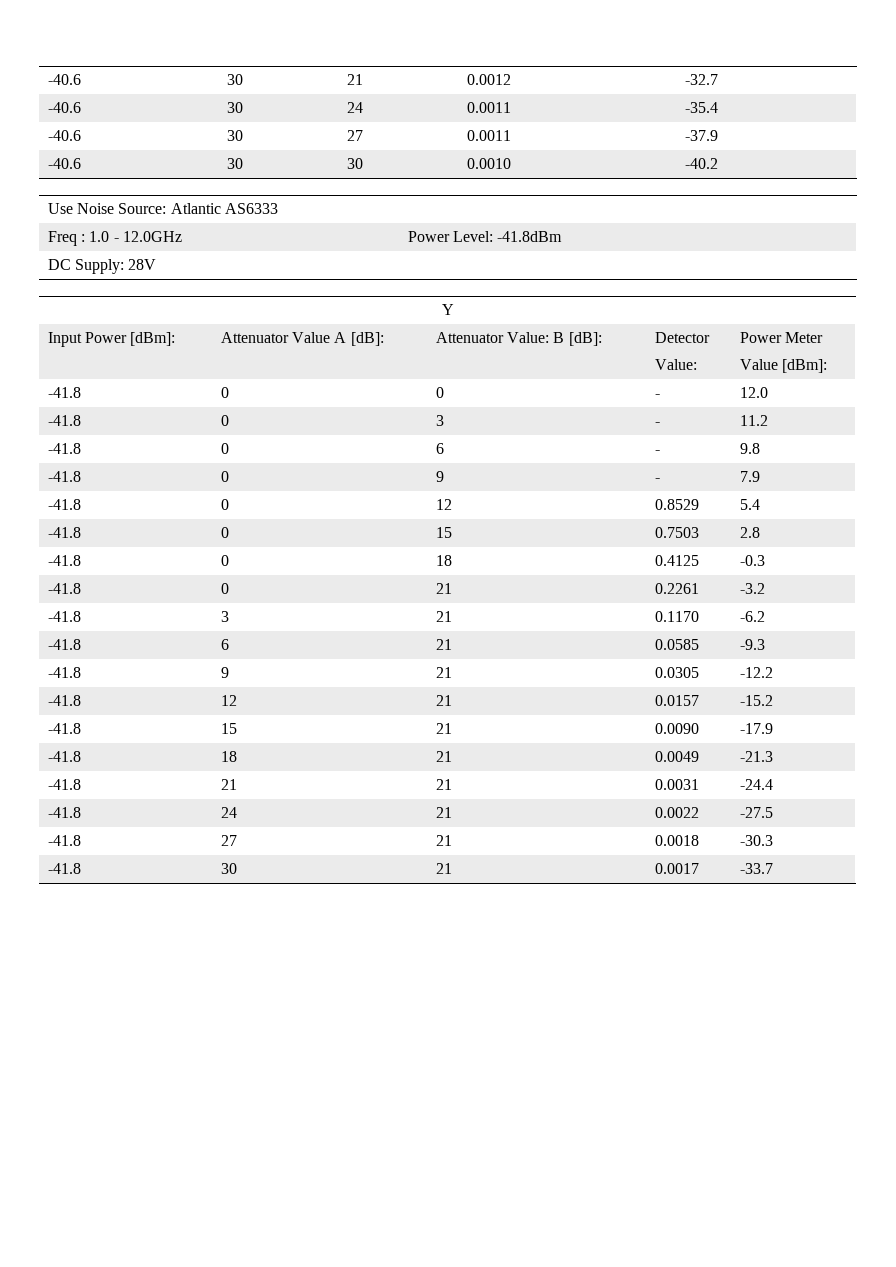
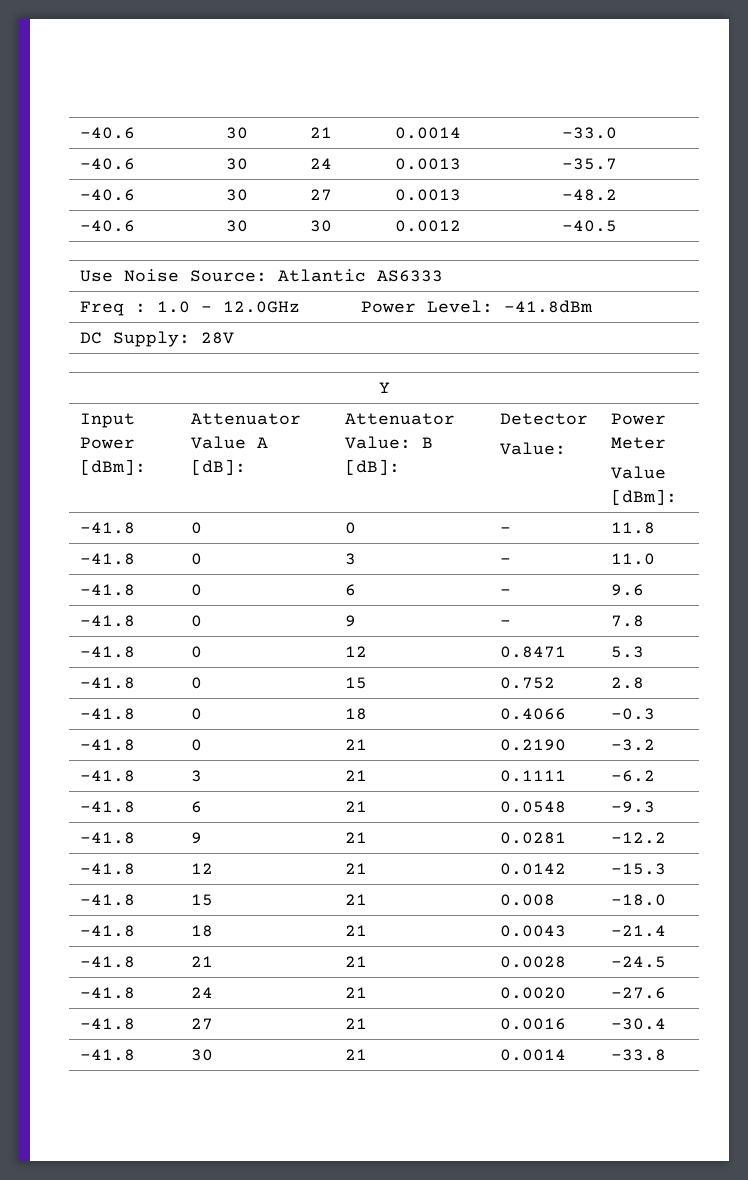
- -40.6 | 30 | 21 | 0.0012 | -32.7
+ -40.6 | 30 | 21 | 0.0014 | -33.0
- -40.6 | 30 | 24 | 0.0011 | -35.4
+ -40.6 | 30 | 24 | 0.0013 | -35.7
- -40.6 | 30 | 27 | 0.0011 | -37.9
+ -40.6 | 30 | 27 | 0.0013 | -48.2
- -40.6 | 30 | 30 | 0.0010 | -40.2
+ -40.6 | 30 | 30 | 0.0012 | -40.5
- -41.8 | 0 | 0 | - | 12.0
+ -41.8 | 0 | 0 | - | 11.8
- -41.8 | 0 | 3 | - | 11.2
+ -41.8 | 0 | 3 | - | 11.0
- -41.8 | 0 | 6 | - | 9.8
+ -41.8 | 0 | 6 | - | 9.6
- -41.8 | 0 | 9 | - | 7.9
+ -41.8 | 0 | 9 | - | 7.8
- -41.8 | 0 | 12 | 0.8529 | 5.4
+ -41.8 | 0 | 12 | 0.8471 | 5.3
- -41.8 | 0 | 15 | 0.7503 | 2.8
+ -41.8 | 0 | 15 | 0.752 | 2.8
- -41.8 | 0 | 18 | 0.4125 | -0.3
+ -41.8 | 0 | 18 | 0.4066 | -0.3
- -41.8 | 0 | 21 | 0.2261 | -3.2
+ -41.8 | 0 | 21 | 0.2190 | -3.2
- -41.8 | 3 | 21 | 0.1170 | -6.2
+ -41.8 | 3 | 21 | 0.1111 | -6.2
- -41.8 | 6 | 21 | 0.0585 | -9.3
+ -41.8 | 6 | 21 | 0.0548 | -9.3
- -41.8 | 9 | 21 | 0.0305 | -12.2
+ -41.8 | 9 | 21 | 0.0281 | -12.2
- -41.8 | 12 | 21 | 0.0157 | -15.2
+ -41.8 | 12 | 21 | 0.0142 | -15.3
- -41.8 | 15 | 21 | 0.0090 | -17.9
+ -41.8 | 15 | 21 | 0.008 | -18.0
- -41.8 | 18 | 21 | 0.0049 | -21.3
+ -41.8 | 18 | 21 | 0.0043 | -21.4
- -41.8 | 21 | 21 | 0.0031 | -24.4
+ -41.8 | 21 | 21 | 0.0028 | -24.5
- -41.8 | 24 | 21 | 0.0022 | -27.5
+ -41.8 | 24 | 21 | 0.0020 | -27.6
- -41.8 | 27 | 21 | 0.0018 | -30.3
+ -41.8 | 27 | 21 | 0.0016 | -30.4
- -41.8 | 30 | 21 | 0.0017 | -33.7
+ -41.8 | 30 | 21 | 0.0014 | -33.8

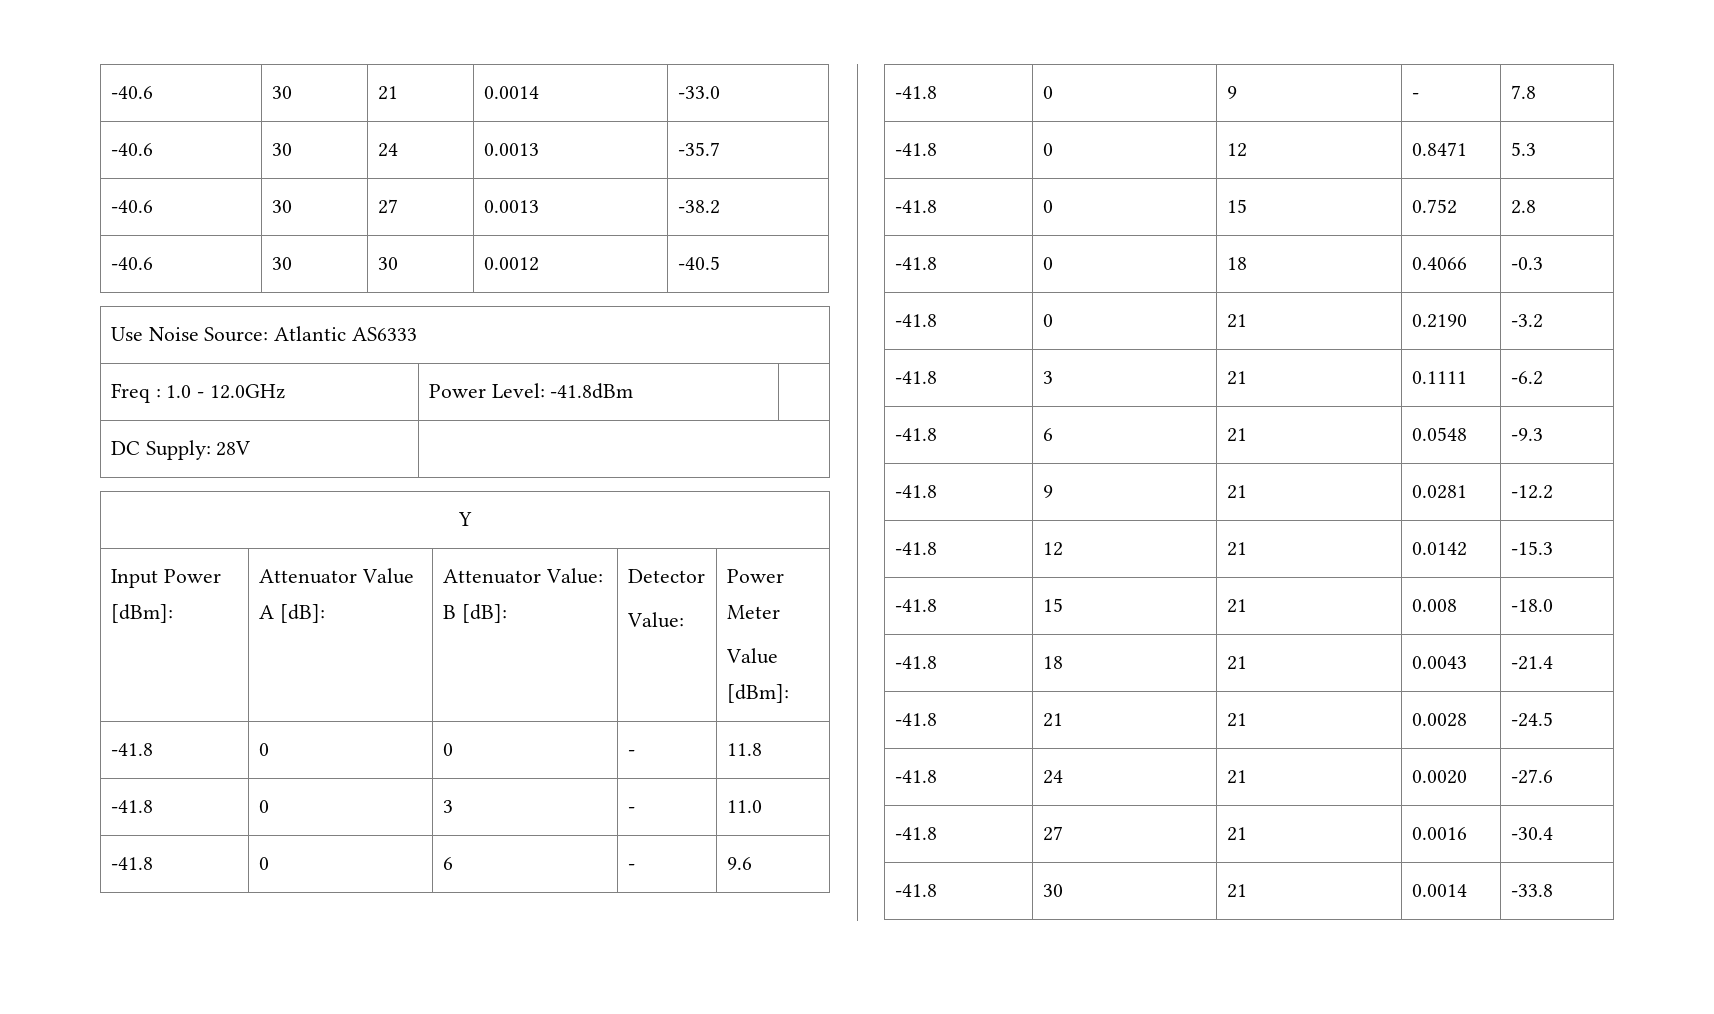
- -40.6 | 30 | 27 | 0.0013 | -48.2
+ -40.6 | 30 | 27 | 0.0013 | -38.2

